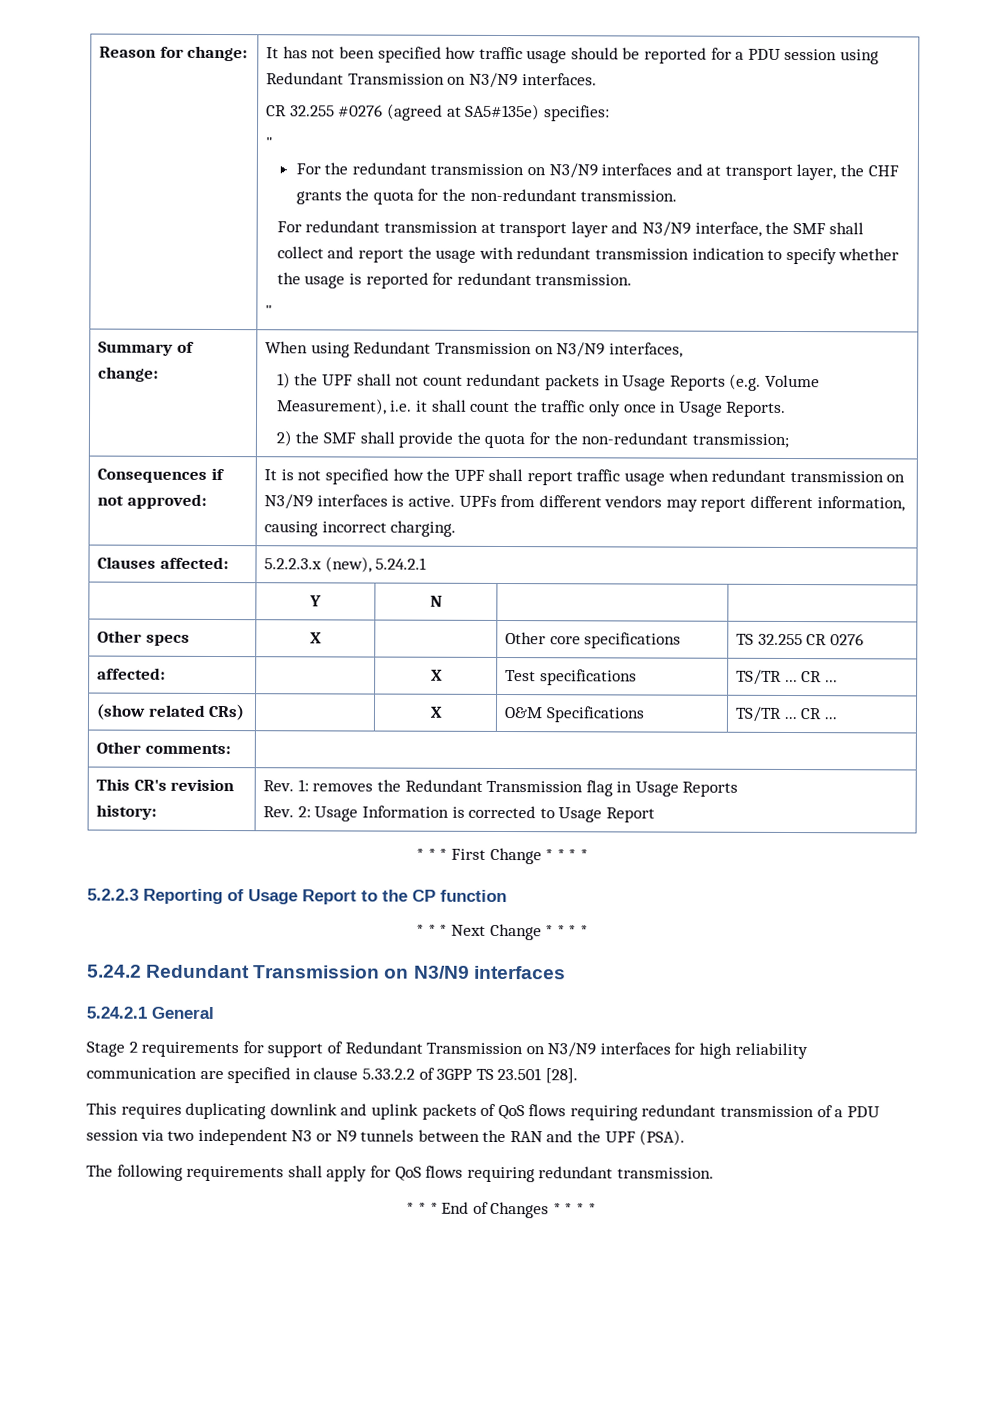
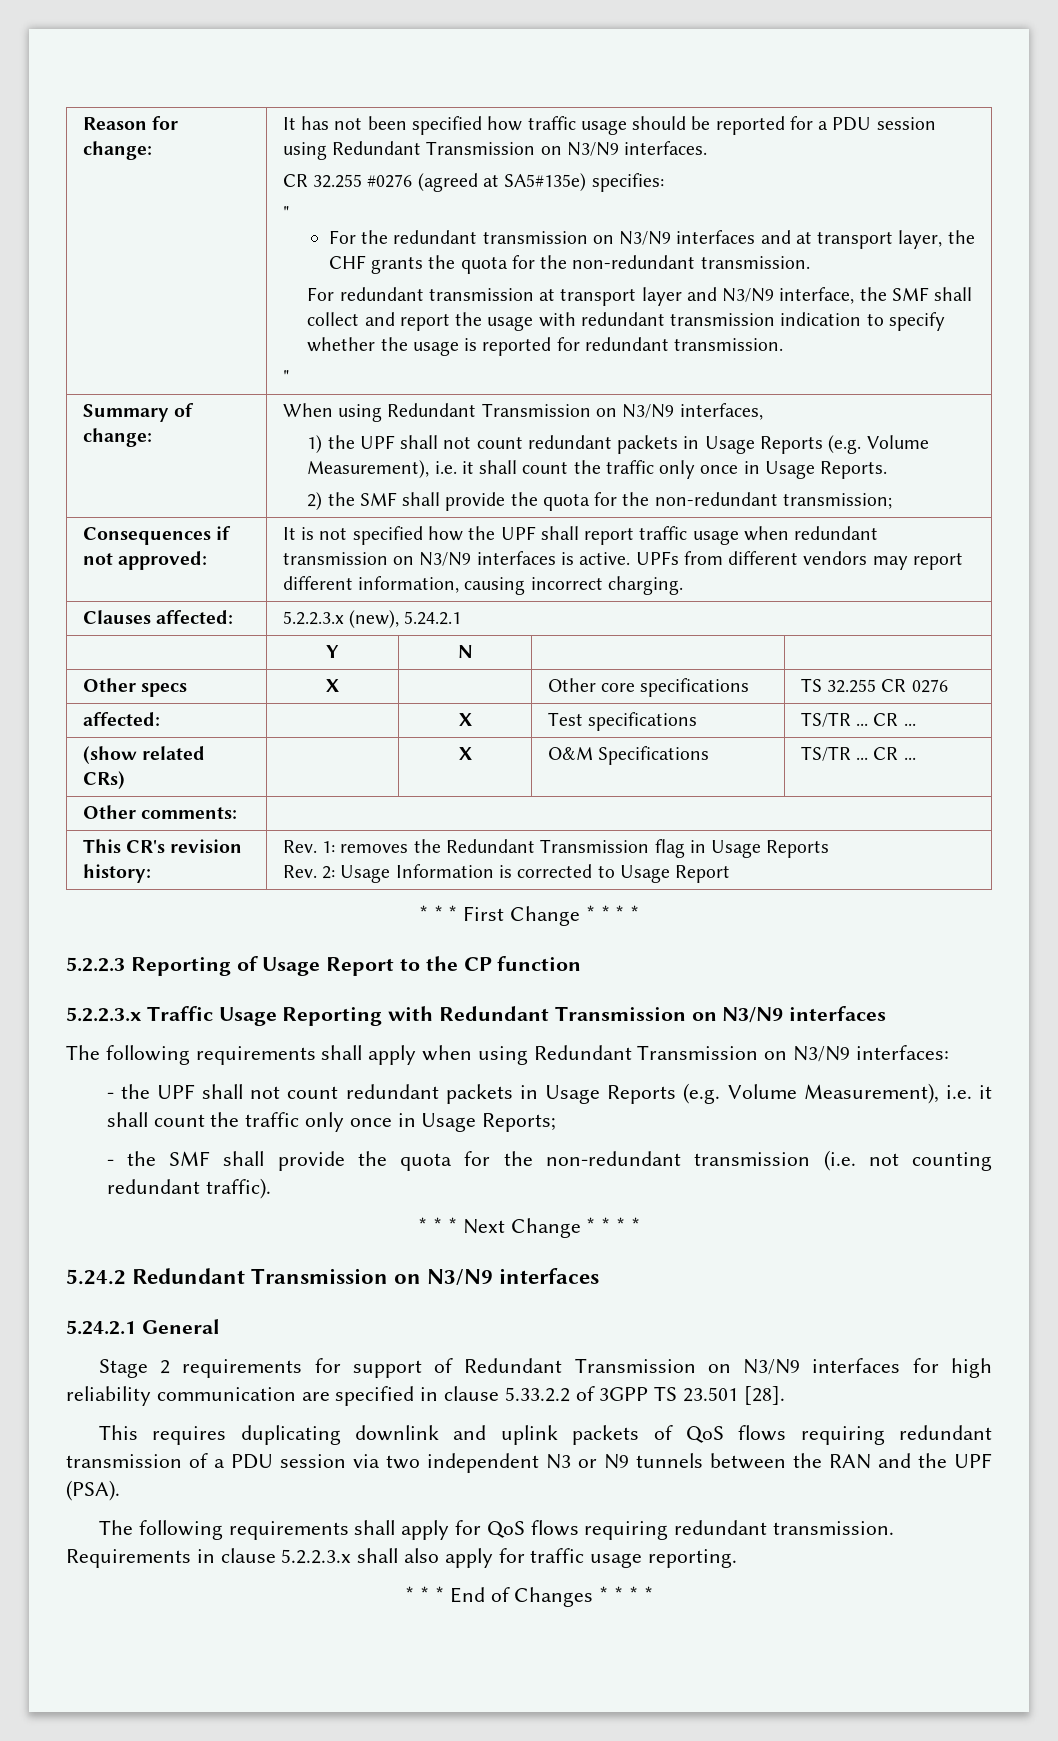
+ 5.2.2.3.x Traffic Usage Reporting with Redundant Transmission on N3/N9 interfaces
+ The following requirements shall apply when using Redundant Transmission on N3/N9 interfaces:
+ - the UPF shall not count redundant packets in Usage Reports (e.g. Volume Measurement), i.e. it shall count the traffic only once in Usage Reports;
+ - the SMF shall provide the quota for the non-redundant transmission (i.e. not counting redundant traffic).
+ Requirements in clause 5.2.2.3.x shall also apply for traffic usage reporting.

